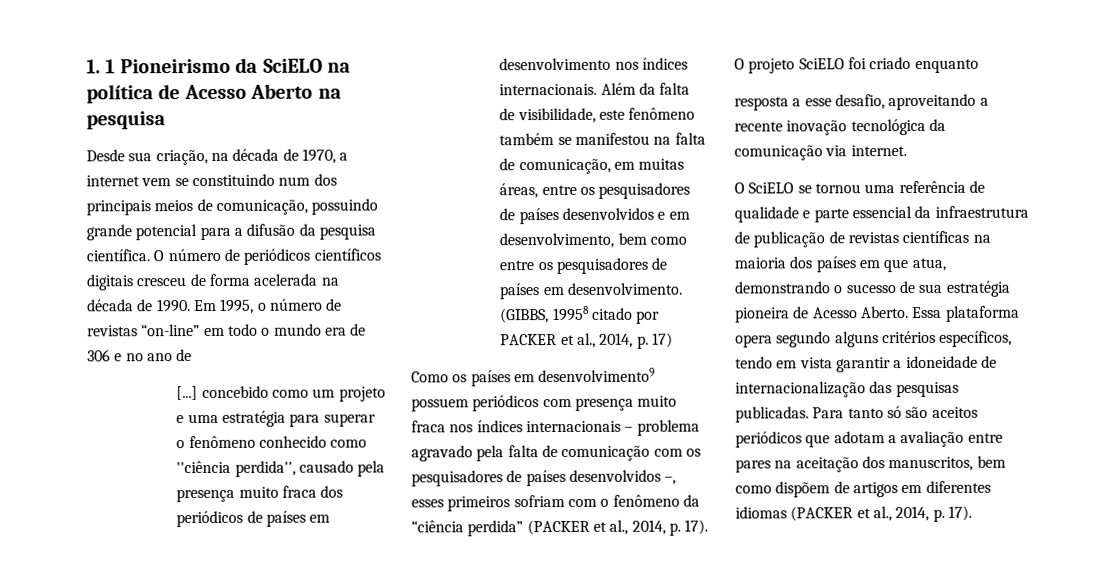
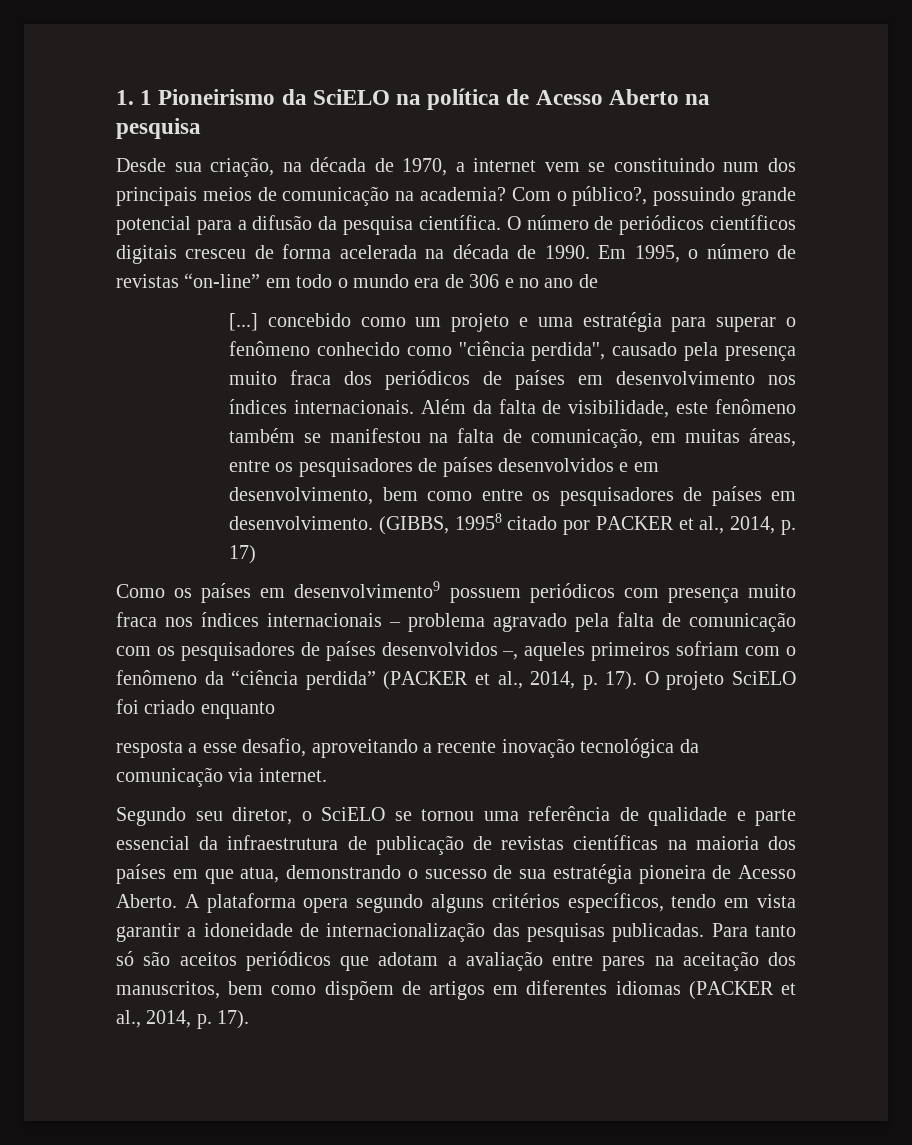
- Desde sua criação, na década de 1970, a internet vem se constituindo num dos principais meios de comunicação, possuindo grande potencial para a difusão da pesquisa científica.
+ Desde sua criação, na década de 1970, a internet vem se constituindo num dos principais meios de comunicação na academia? Com o público?, possuindo grande potencial para a difusão da pesquisa científica.
- Como os países em desenvolvimento9 possuem periódicos com presença muito fraca nos índices internacionais – problema agravado pela falta de comunicação com os pesquisadores de países desenvolvidos –, esses primeiros sofriam com o fenômeno da “ciência perdida” (PACKER et al., 2014, p. 17).
+ Como os países em desenvolvimento9 possuem periódicos com presença muito fraca nos índices internacionais – problema agravado pela falta de comunicação com os pesquisadores de países desenvolvidos –, aqueles primeiros sofriam com o fenômeno da “ciência perdida” (PACKER et al., 2014, p. 17).
- O SciELO se tornou uma referência de qualidade e parte essencial da infraestrutura de publicação de revistas científicas na maioria dos países em que atua, demonstrando o sucesso de sua estratégia pioneira de Acesso Aberto.
+ Segundo seu diretor, o SciELO se tornou uma referência de qualidade e parte essencial da infraestrutura de publicação de revistas científicas na maioria dos países em que atua, demonstrando o sucesso de sua estratégia pioneira de Acesso Aberto.
- Essa plataforma opera segundo alguns critérios específicos, tendo em vista garantir a idoneidade de internacionalização das pesquisas publicadas.
+ A plataforma opera segundo alguns critérios específicos, tendo em vista garantir a idoneidade de internacionalização das pesquisas publicadas.

